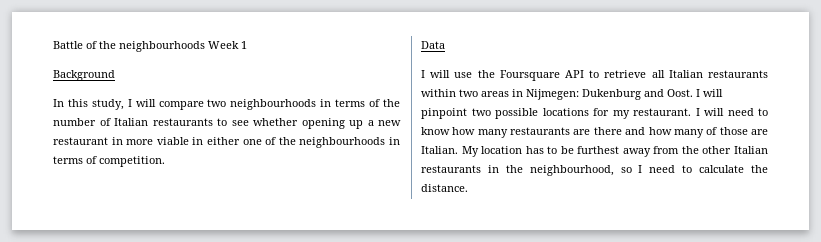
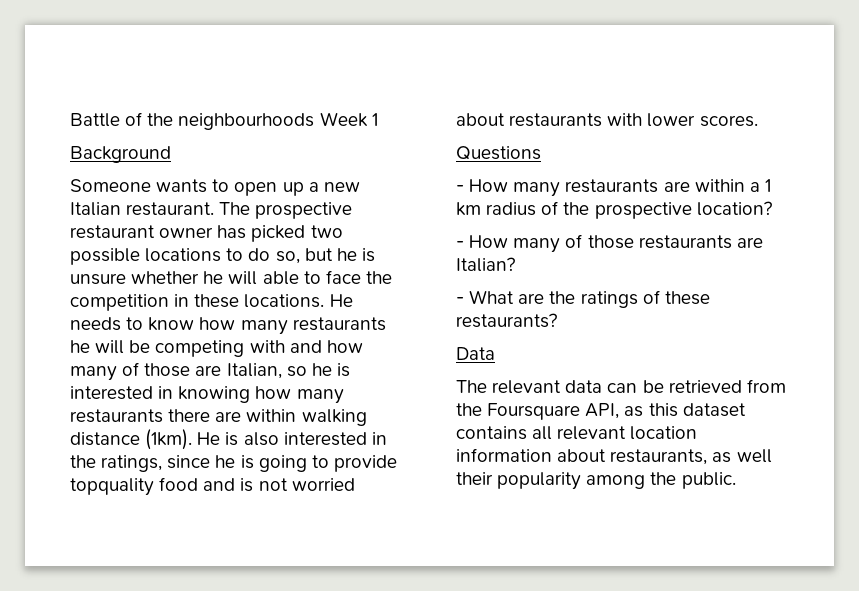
- In this study, I will compare two neighbourhoods in terms of the number of Italian restaurants to see whether opening up a new restaurant in more viable in either one of the neighbourhoods in terms of competition.
+ Someone wants to open up a new Italian restaurant. The prospective restaurant owner has picked two possible locations to do so, but he is unsure whether he will able to face the competition in these locations. He needs to know how many restaurants he will be competing with and how many of those are Italian, so he is interested in knowing how many restaurants there are within walking distance (1km). He is also interested in the ratings, since he is going to provide topquality food and is not worried about restaurants with lower scores.
+ Questions
+ - How many restaurants are within a 1 km radius of the prospective location?
+ - How many of those restaurants are Italian?
+ - What are the ratings of these restaurants?
  Data
- I will use the Foursquare API to retrieve all Italian restaurants within two areas in Nijmegen: Dukenburg and Oost. I will pinpoint two possible locations for my restaurant. I will need to know how many restaurants are there and how many of those are Italian. My location has to be furthest away from the other Italian restaurants in the neighbourhood, so I need to calculate the distance.
+ The relevant data can be retrieved from the Foursquare API, as this dataset contains all relevant location information about restaurants, as well their popularity among the public.

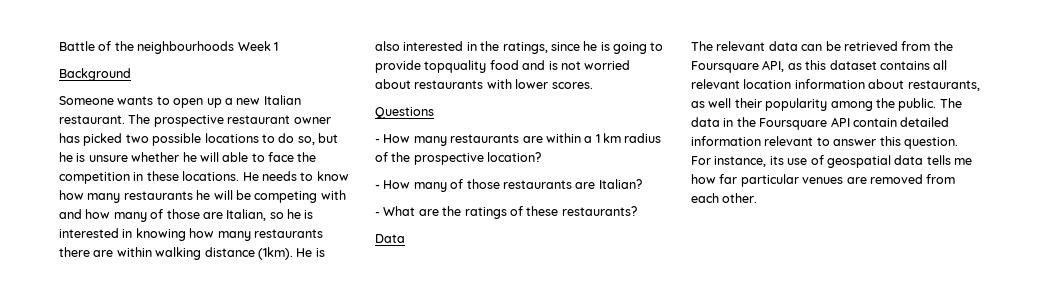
+ The data in the Foursquare API contain detailed information relevant to answer this question. For instance, its use of geospatial data tells me how far particular venues are removed from each other.

